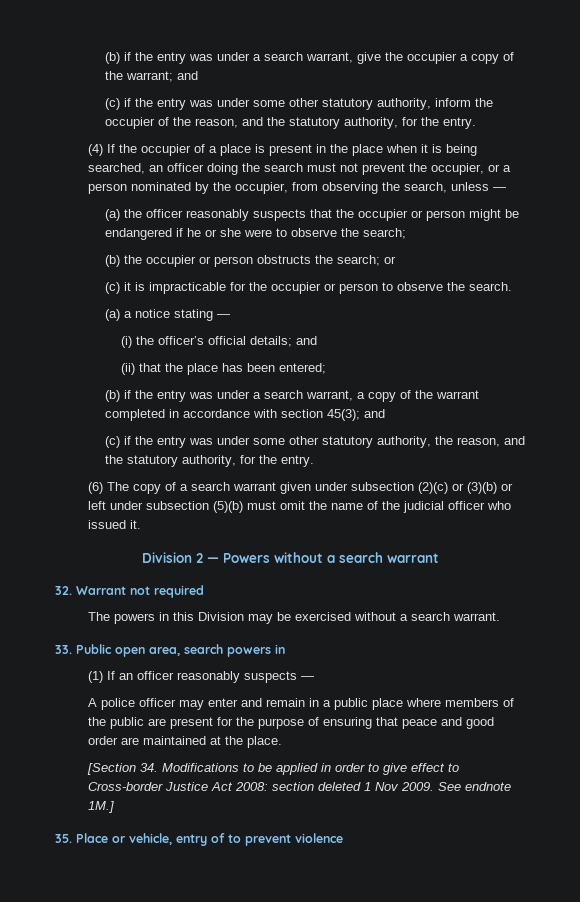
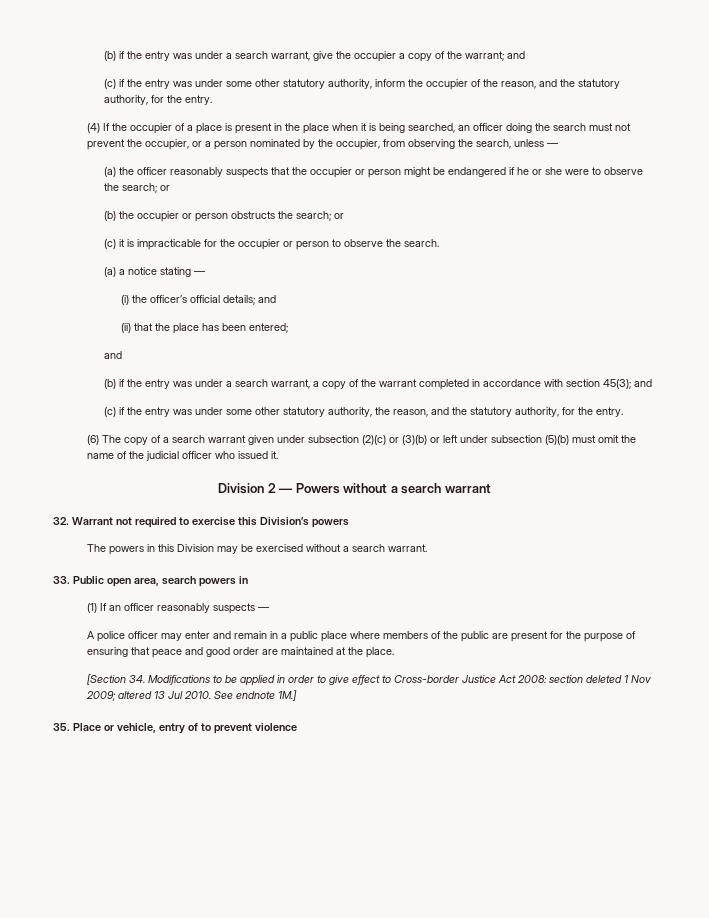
- (a) the officer reasonably suspects that the occupier or person might be endangered if he or she were to observe the search;
+ (a) the officer reasonably suspects that the occupier or person might be endangered if he or she were to observe the search; or
  (ii) that the place has been entered;
+ and
- 32. Warrant not required
+ 32. Warrant not required to exercise this Division’s powers
- [Section 34. Modifications to be applied in order to give effect to Cross-border Justice Act 2008: section deleted 1 Nov 2009.
+ [Section 34. Modifications to be applied in order to give effect to Cross-border Justice Act 2008: section deleted 1 Nov 2009; altered 13 Jul 2010.

